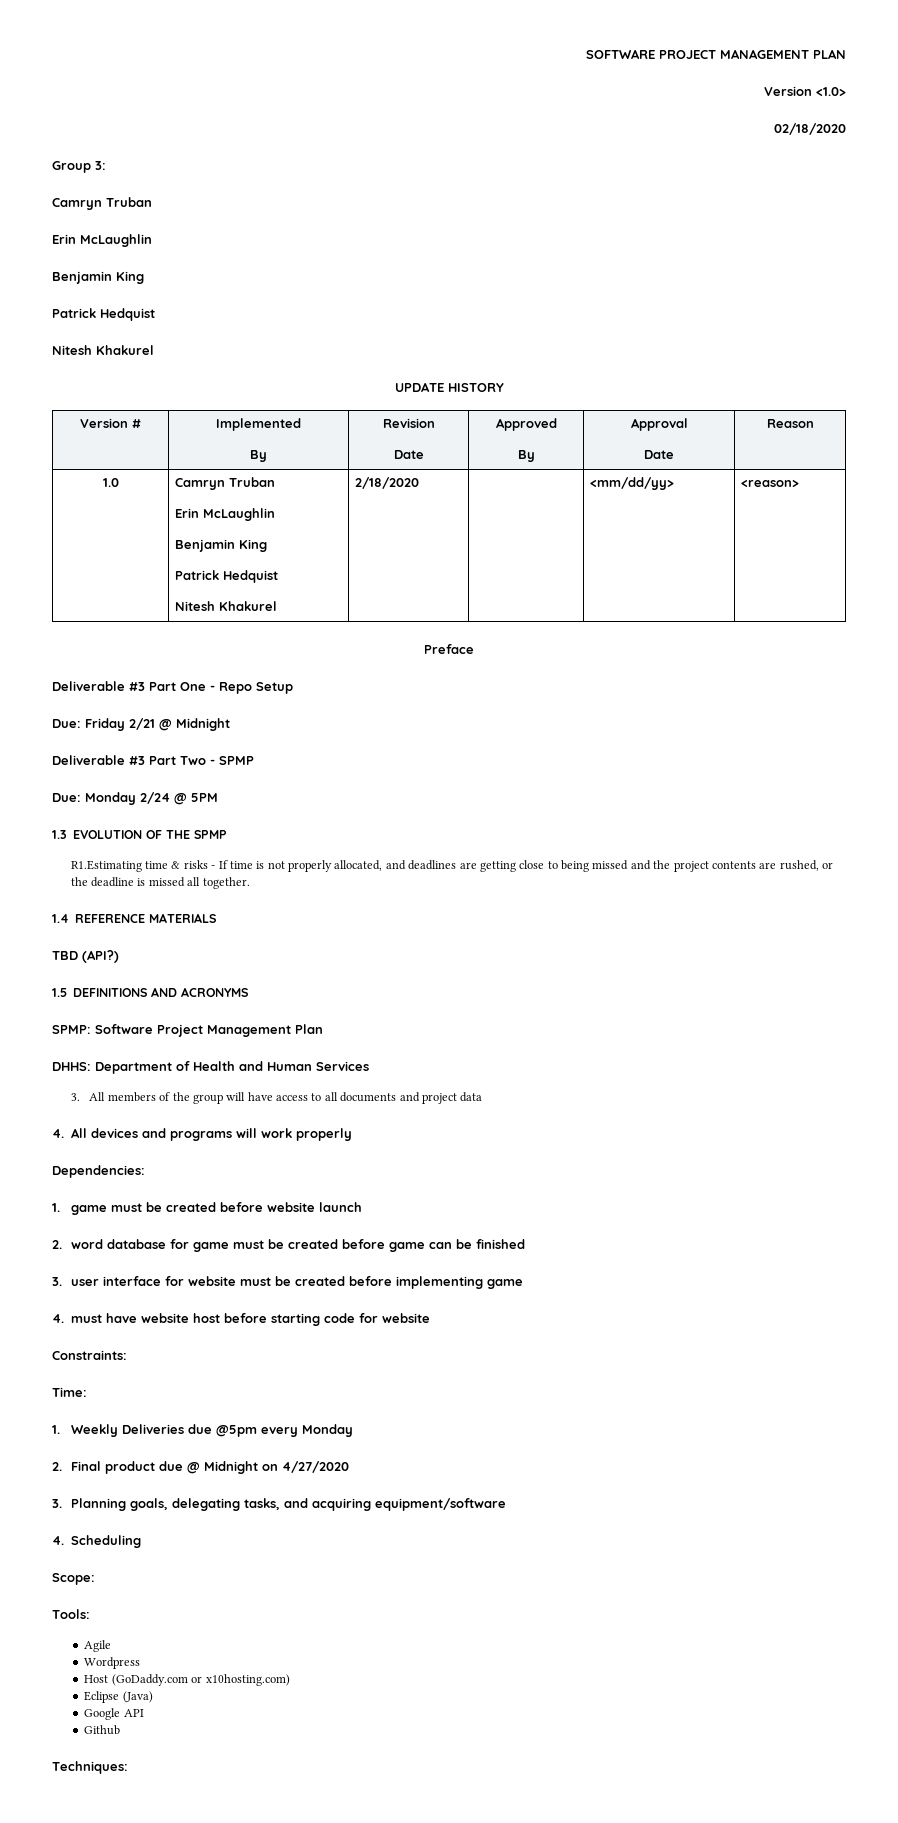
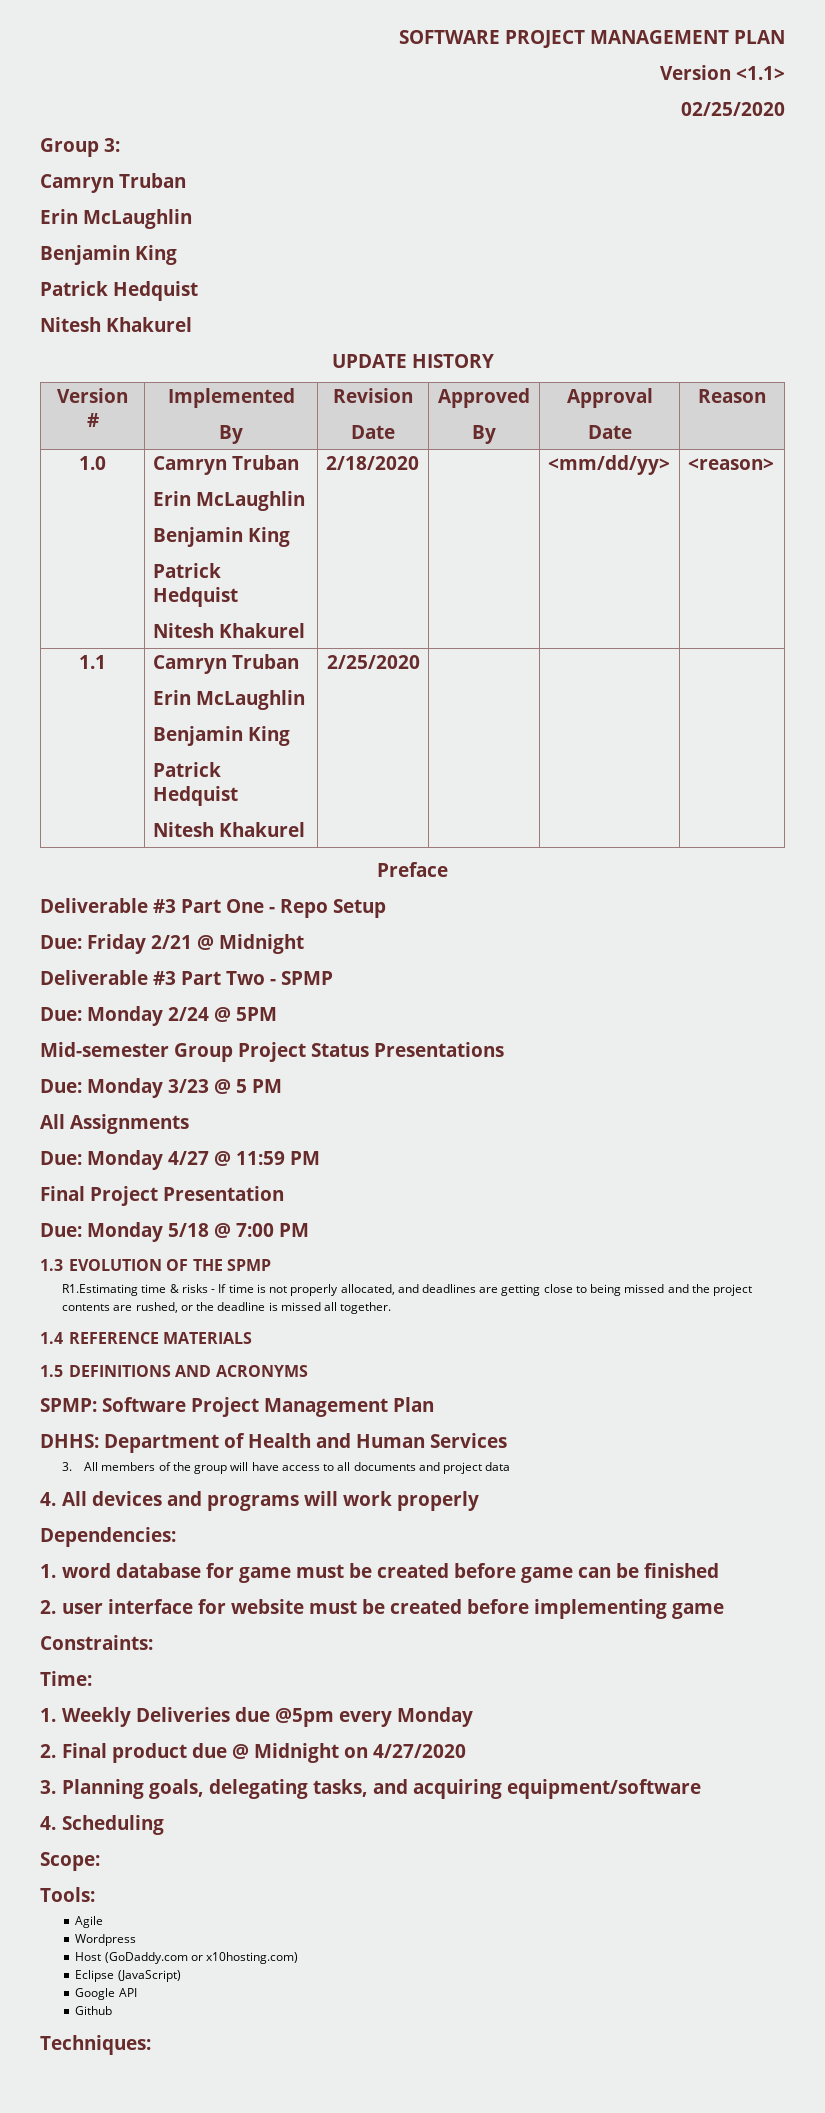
- Version <1.0>
- 02/18/2020
+ Version <1.1>
+ 02/25/2020
+ 1.1 | Camryn Truban
+ Erin McLaughlin
+ Benjamin King
+ Patrick Hedquist
+ Nitesh Khakurel | 2/25/2020 | | |
+ Mid-semester Group Project Status Presentations
+ Due: Monday 3/23 @ 5 PM
+ All Assignments
+ Due: Monday 4/27 @ 11:59 PM
+ Final Project Presentation
+ Due: Monday 5/18 @ 7:00 PM
- TBD (API?)
- 1. game must be created before website launch
- 2. word database for game must be created before game can be finished
+ 1. word database for game must be created before game can be finished
- 3. user interface for website must be created before implementing game
+ 2. user interface for website must be created before implementing game
- 4. must have website host before starting code for website
- Eclipse (Java)
+ Eclipse (JavaScript)

